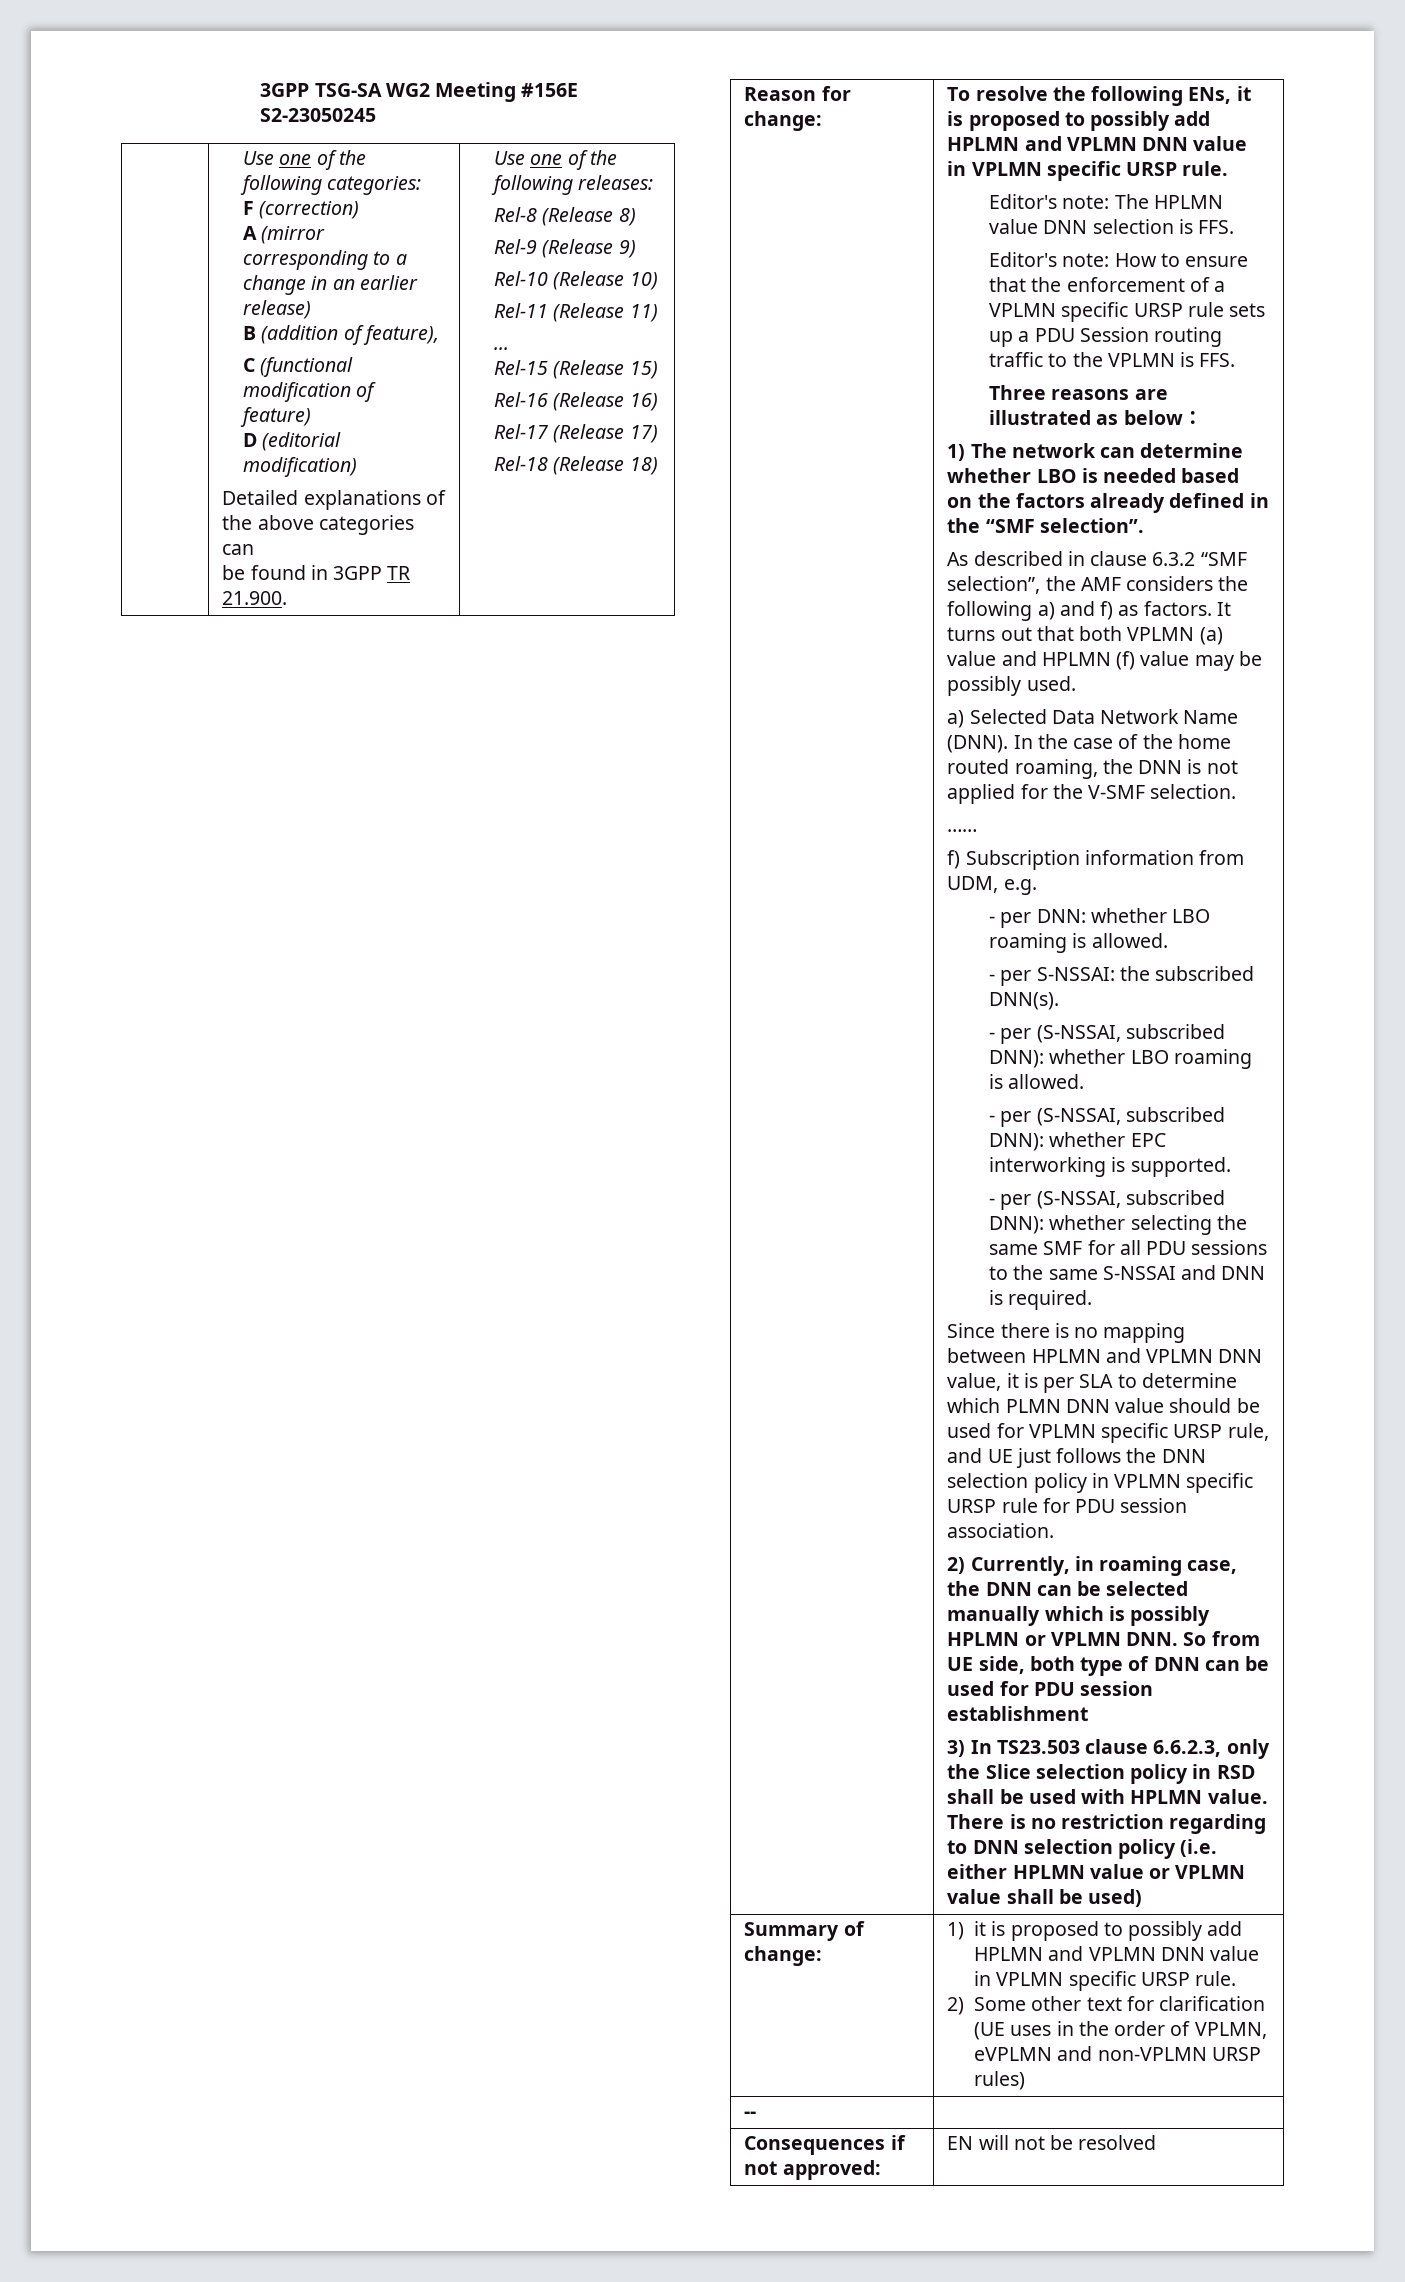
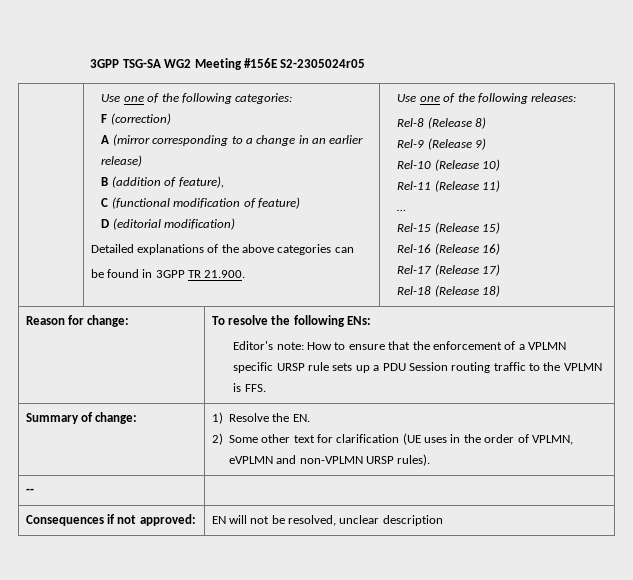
- 3GPP TSG-SA WG2 Meeting #156E S2-23050245
+ 3GPP TSG-SA WG2 Meeting #156E S2-2305024r05
- To resolve the following ENs, it is proposed to possibly add HPLMN and VPLMN DNN value in VPLMN specific URSP rule.
- Editor's note: The HPLMN value DNN selection is FFS.
+ To resolve the following ENs:
- Three reasons are illustrated as below：
- 1) The network can determine whether LBO is needed based on the factors already defined in the “SMF selection”.
- As described in clause 6.3.2 “SMF selection”, the AMF considers the following a) and f) as factors. It turns out that both VPLMN (a) value and HPLMN (f) value may be possibly used.
- a) Selected Data Network Name (DNN). In the case of the home routed roaming, the DNN is not applied for the V-SMF selection.
- ……
- f) Subscription information from UDM, e.g.
- - per DNN: whether LBO roaming is allowed.
- - per S-NSSAI: the subscribed DNN(s).
- - per (S-NSSAI, subscribed DNN): whether LBO roaming is allowed.
- - per (S-NSSAI, subscribed DNN): whether EPC interworking is supported.
- - per (S-NSSAI, subscribed DNN): whether selecting the same SMF for all PDU sessions to the same S-NSSAI and DNN is required.
- Since there is no mapping between HPLMN and VPLMN DNN value, it is per SLA to determine which PLMN DNN value should be used for VPLMN specific URSP rule, and UE just follows the DNN selection policy in VPLMN specific URSP rule for PDU session association.
- 2) Currently, in roaming case, the DNN can be selected manually which is possibly HPLMN or VPLMN DNN. So from UE side, both type of DNN can be used for PDU session establishment
- 3) In TS23.503 clause 6.6.2.3, only the Slice selection policy in RSD shall be used with HPLMN value. There is no restriction regarding to DNN selection policy (i.e. either HPLMN value or VPLMN value shall be used)
- Summary of change: | 1) it is proposed to possibly add HPLMN and VPLMN DNN value in VPLMN specific URSP rule.
- 2) Some other text for clarification (UE uses in the order of VPLMN, eVPLMN and non-VPLMN URSP rules)
+ Summary of change: | 1) Resolve the EN.
+ 2) Some other text for clarification (UE uses in the order of VPLMN, eVPLMN and non-VPLMN URSP rules).
- Consequences if not approved: | EN will not be resolved
+ Consequences if not approved: | EN will not be resolved, unclear description

